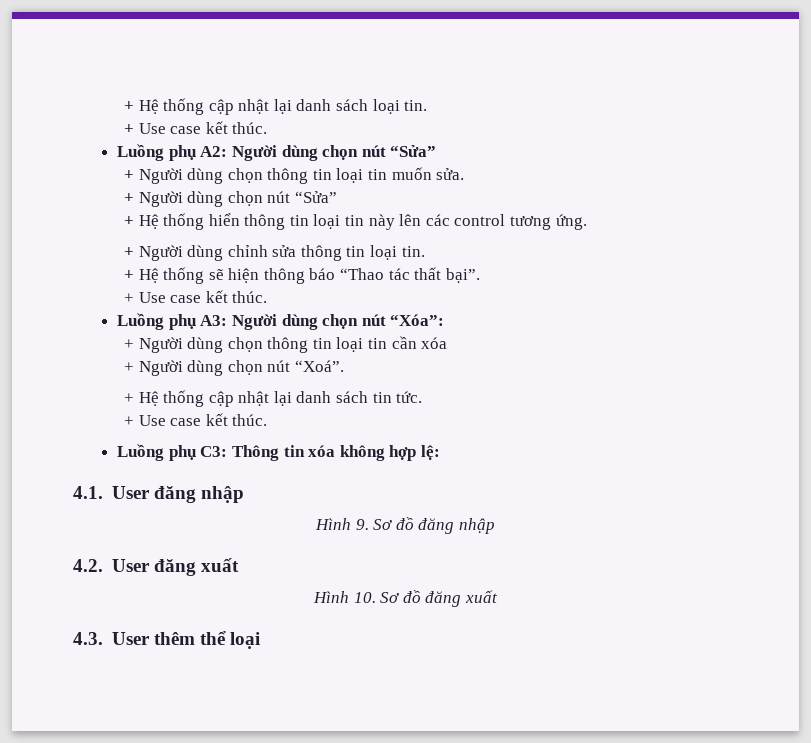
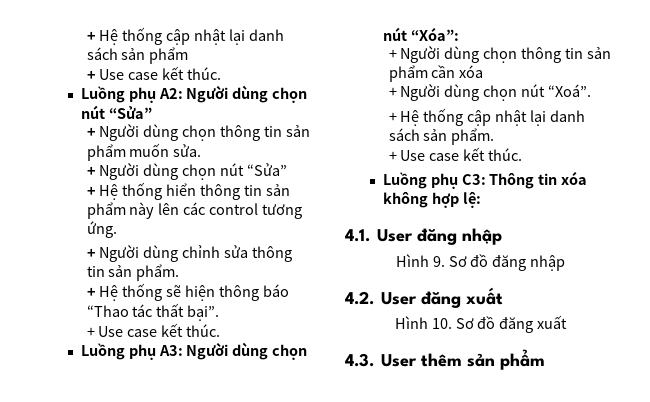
- + Hệ thống cập nhật lại danh sách loại tin.
+ + Hệ thống cập nhật lại danh sách sản phẩm
- + Người dùng chọn thông tin loại tin muốn sửa.
+ + Người dùng chọn thông tin sản phẩm muốn sửa.
- + Hệ thống hiển thông tin loại tin này lên các control tương ứng.
+ + Hệ thống hiển thông tin sản phẩm này lên các control tương ứng.
- + Người dùng chỉnh sửa thông tin loại tin.
+ + Người dùng chỉnh sửa thông tin sản phẩm.
- + Người dùng chọn thông tin loại tin cần xóa
+ + Người dùng chọn thông tin sản phẩm cần xóa
- + Hệ thống cập nhật lại danh sách tin tức.
+ + Hệ thống cập nhật lại danh sách sản phẩm.
- 4.3. User thêm thể loại
+ 4.3. User thêm sản phẩm

